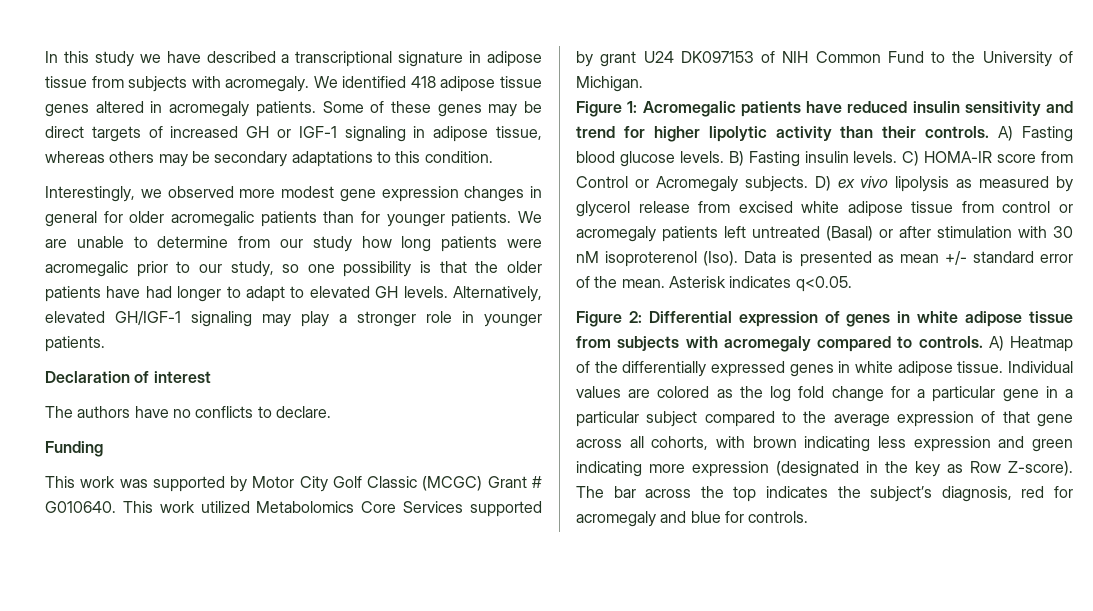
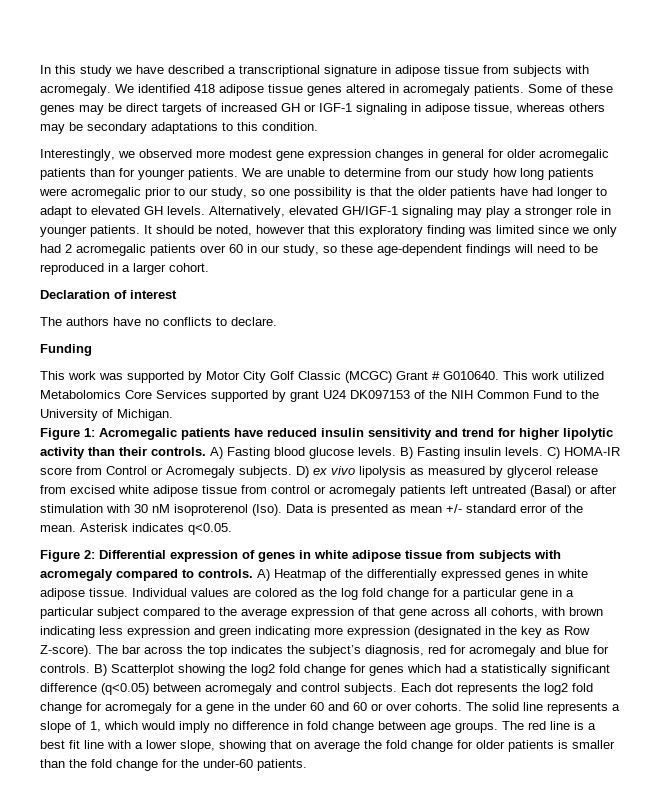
+ It should be noted, however that this exploratory finding was limited since we only had 2 acromegalic patients over 60 in our study, so these age-dependent findings will need to be reproduced in a larger cohort.
- This work utilized Metabolomics Core Services supported by grant U24 DK097153 of NIH Common Fund to the University of Michigan.
+ This work utilized Metabolomics Core Services supported by grant U24 DK097153 of the NIH Common Fund to the University of Michigan.
+ B) Scatterplot showing the log2 fold change for genes which had a statistically significant difference (q<0.05) between acromegaly and control subjects. Each dot represents the log2 fold change for acromegaly for a gene in the under 60 and 60 or over cohorts. The solid line represents a slope of 1, which would imply no difference in fold change between age groups. The red line is a best fit line with a lower slope, showing that on average the fold change for older patients is smaller than the fold change for the under-60 patients.

